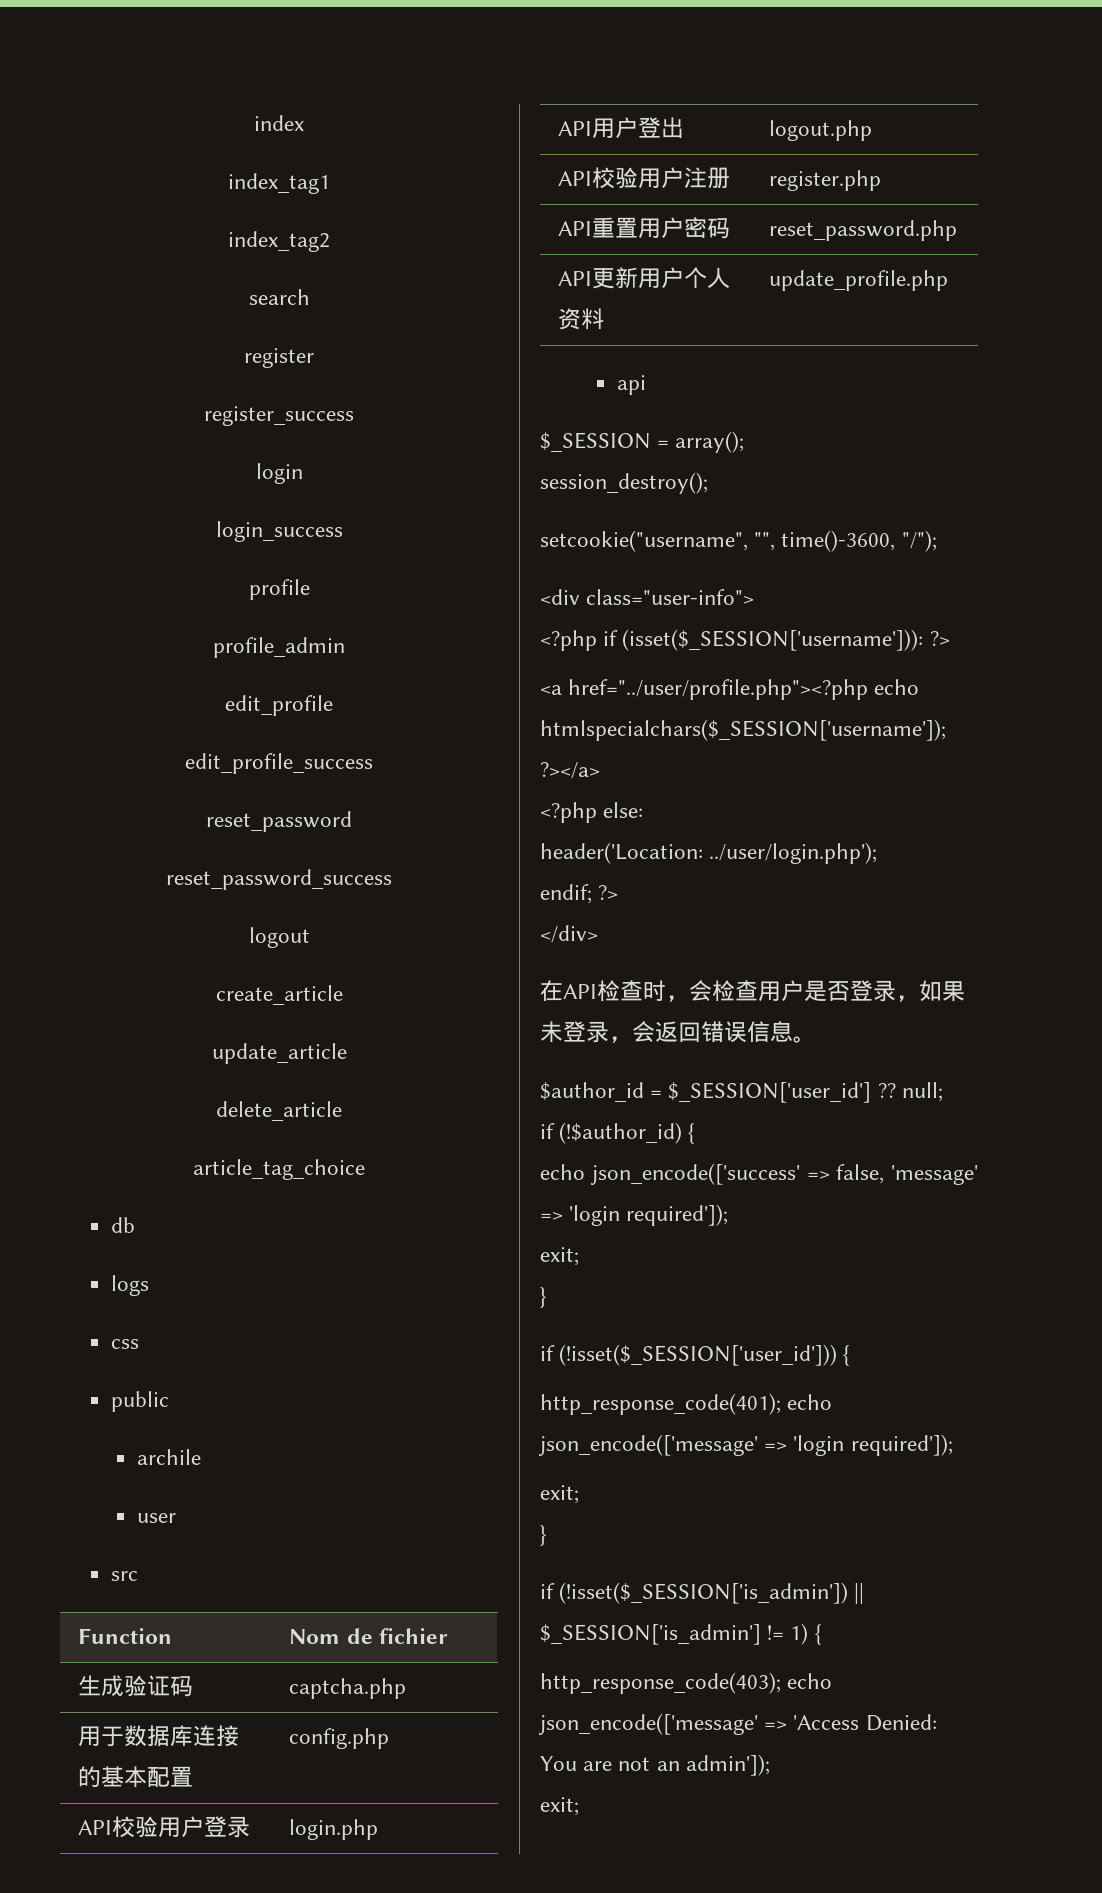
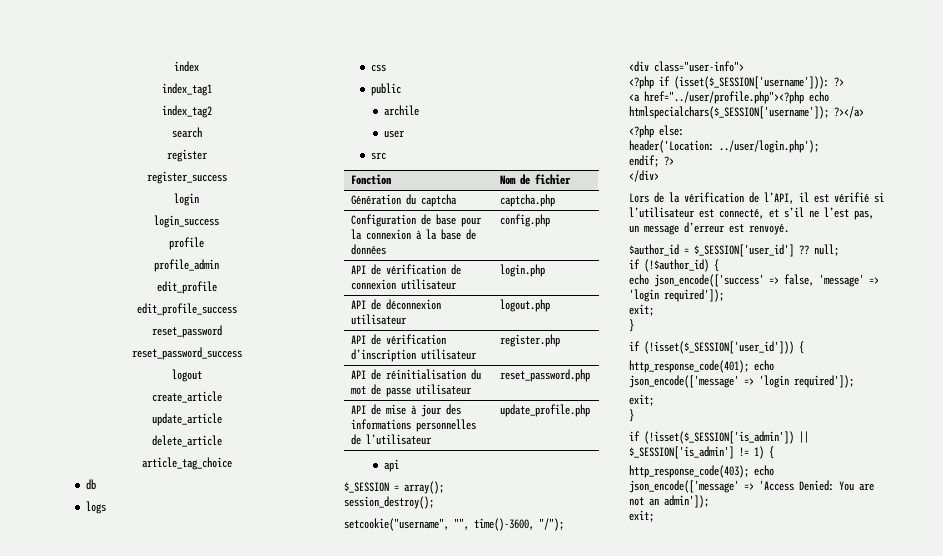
- Function | Nom de fichier
+ Fonction | Nom de fichier
- 生成验证码 | captcha.php
- 用于数据库连接的基本配置 | config.php
- API校验用户登录 | login.php
+ Génération du captcha | captcha.php
+ Configuration de base pour la connexion à la base de données | config.php
+ API de vérification de connexion utilisateur | login.php
- API用户登出 | logout.php
+ API de déconnexion utilisateur | logout.php
- API校验用户注册 | register.php
- API重置用户密码 | reset_password.php
- API更新用户个人资料 | update_profile.php
+ API de vérification d’inscription utilisateur | register.php
+ API de réinitialisation du mot de passe utilisateur | reset_password.php
+ API de mise à jour des informations personnelles de l’utilisateur | update_profile.php
- 在API检查时，会检查用户是否登录，如果未登录，会返回错误信息。
+ Lors de la vérification de l’API, il est vérifié si l’utilisateur est connecté, et s’il ne l’est pas, un message d’erreur est renvoyé.

